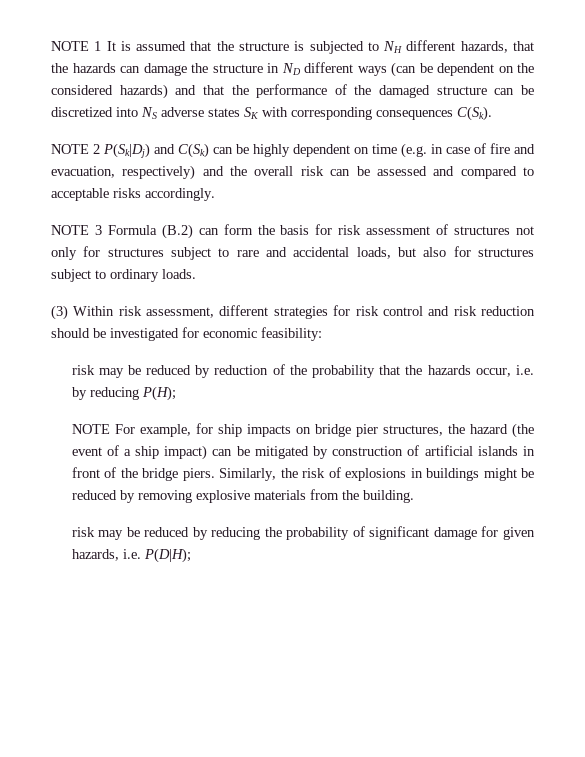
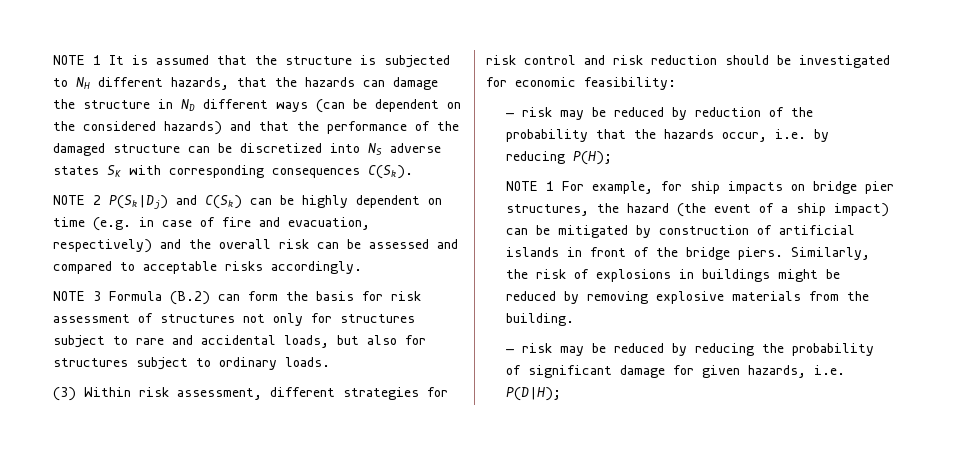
- risk may be reduced by reduction of the probability that the hazards occur, i.e. by reducing P(H);
+ — risk may be reduced by reduction of the probability that the hazards occur, i.e. by reducing P(H);
- NOTE For example, for ship impacts on bridge pier structures, the hazard (the event of a ship impact) can be mitigated by construction of artificial islands in front of the bridge piers.
+ NOTE 1 For example, for ship impacts on bridge pier structures, the hazard (the event of a ship impact) can be mitigated by construction of artificial islands in front of the bridge piers.
- risk may be reduced by reducing the probability of significant damage for given hazards, i.e. P(D|H);
+ — risk may be reduced by reducing the probability of significant damage for given hazards, i.e. P(D|H);

